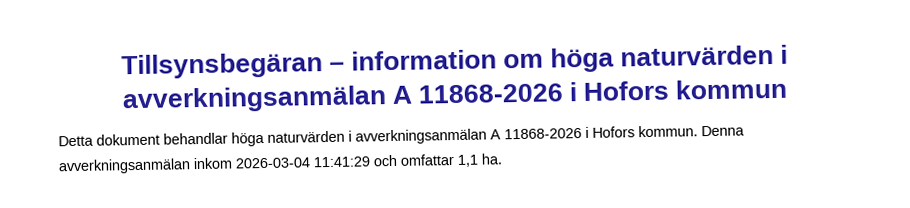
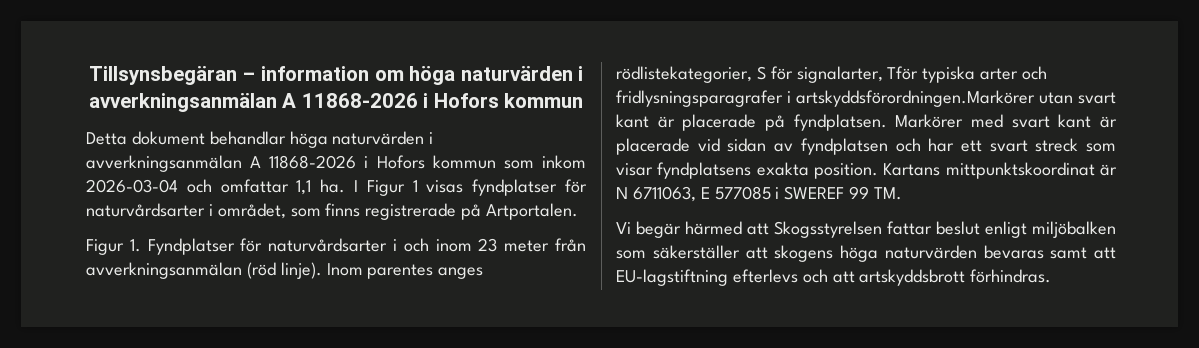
- Detta dokument behandlar höga naturvärden i avverkningsanmälan A 11868-2026 i Hofors kommun. Denna avverkningsanmälan inkom 2026-03-04 11:41:29 och omfattar 1,1 ha.
+ Detta dokument behandlar höga naturvärden i avverkningsanmälan A 11868-2026 i Hofors kommun som inkom 2026-03-04 och omfattar 1,1 ha.
+ I Figur 1 visas fyndplatser för naturvårdsarter i området, som finns registrerade på Artportalen.
+ Figur 1. Fyndplatser för naturvårdsarter i och inom 23 meter från avverkningsanmälan (röd linje). Inom parentes anges rödlistekategorier, S för signalarter, Tför typiska arter och fridlysningsparagrafer i artskyddsförordningen.Markörer utan svart kant är placerade på fyndplatsen. Markörer med svart kant är placerade vid sidan av fyndplatsen och har ett svart streck som visar fyndplatsens exakta position. Kartans mittpunktskoordinat är N 6711063, E 577085 i SWEREF 99 TM.
+ Vi begär härmed att Skogsstyrelsen fattar beslut enligt miljöbalken som säkerställer att skogens höga naturvärden bevaras samt att EU-lagstiftning efterlevs och att artskyddsbrott förhindras.

